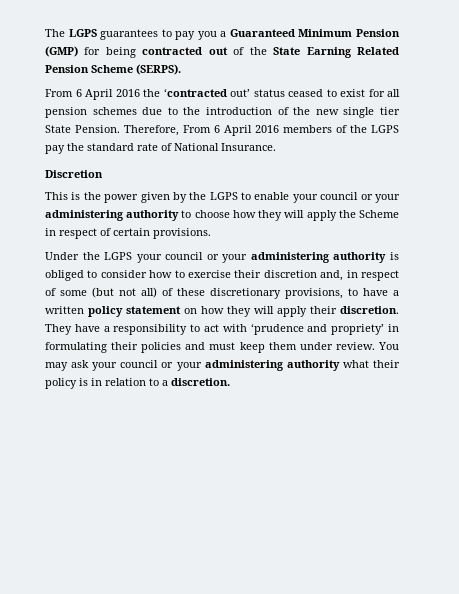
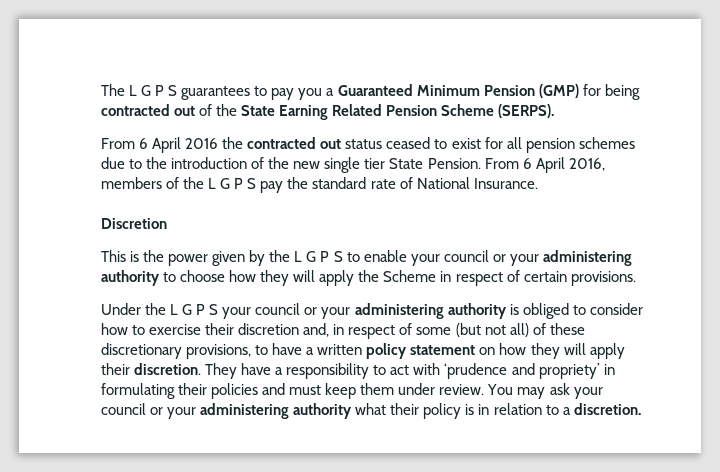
- The LGPS guarantees to pay you a Guaranteed Minimum Pension (GMP) for being contracted out of the State Earning Related Pension Scheme (SERPS).
+ The L G P S guarantees to pay you a Guaranteed Minimum Pension (GMP) for being contracted out of the State Earning Related Pension Scheme (SERPS).
- From 6 April 2016 the ‘contracted out’ status ceased to exist for all pension schemes due to the introduction of the new single tier State Pension.
+ From 6 April 2016 the contracted out status ceased to exist for all pension schemes due to the introduction of the new single tier State Pension.
- Therefore, From 6 April 2016 members of the LGPS pay the standard rate of National Insurance.
+ From 6 April 2016, members of the L G P S pay the standard rate of National Insurance.
- This is the power given by the LGPS to enable your council or your administering authority to choose how they will apply the Scheme in respect of certain provisions.
+ This is the power given by the L G P S to enable your council or your administering authority to choose how they will apply the Scheme in respect of certain provisions.
- Under the LGPS your council or your administering authority is obliged to consider how to exercise their discretion and, in respect of some (but not all) of these discretionary provisions, to have a written policy statement on how they will apply their discretion.
+ Under the L G P S your council or your administering authority is obliged to consider how to exercise their discretion and, in respect of some (but not all) of these discretionary provisions, to have a written policy statement on how they will apply their discretion.

